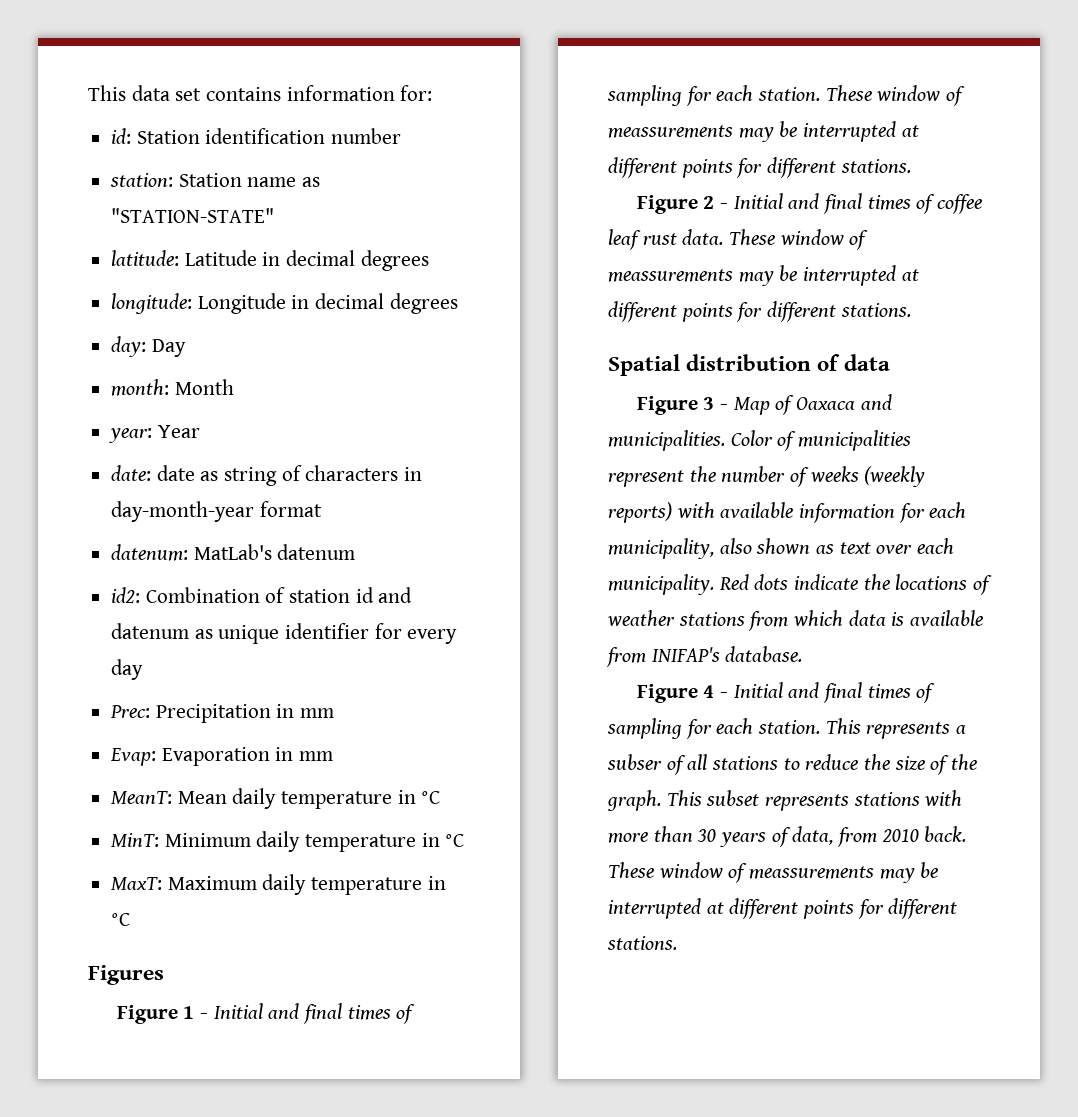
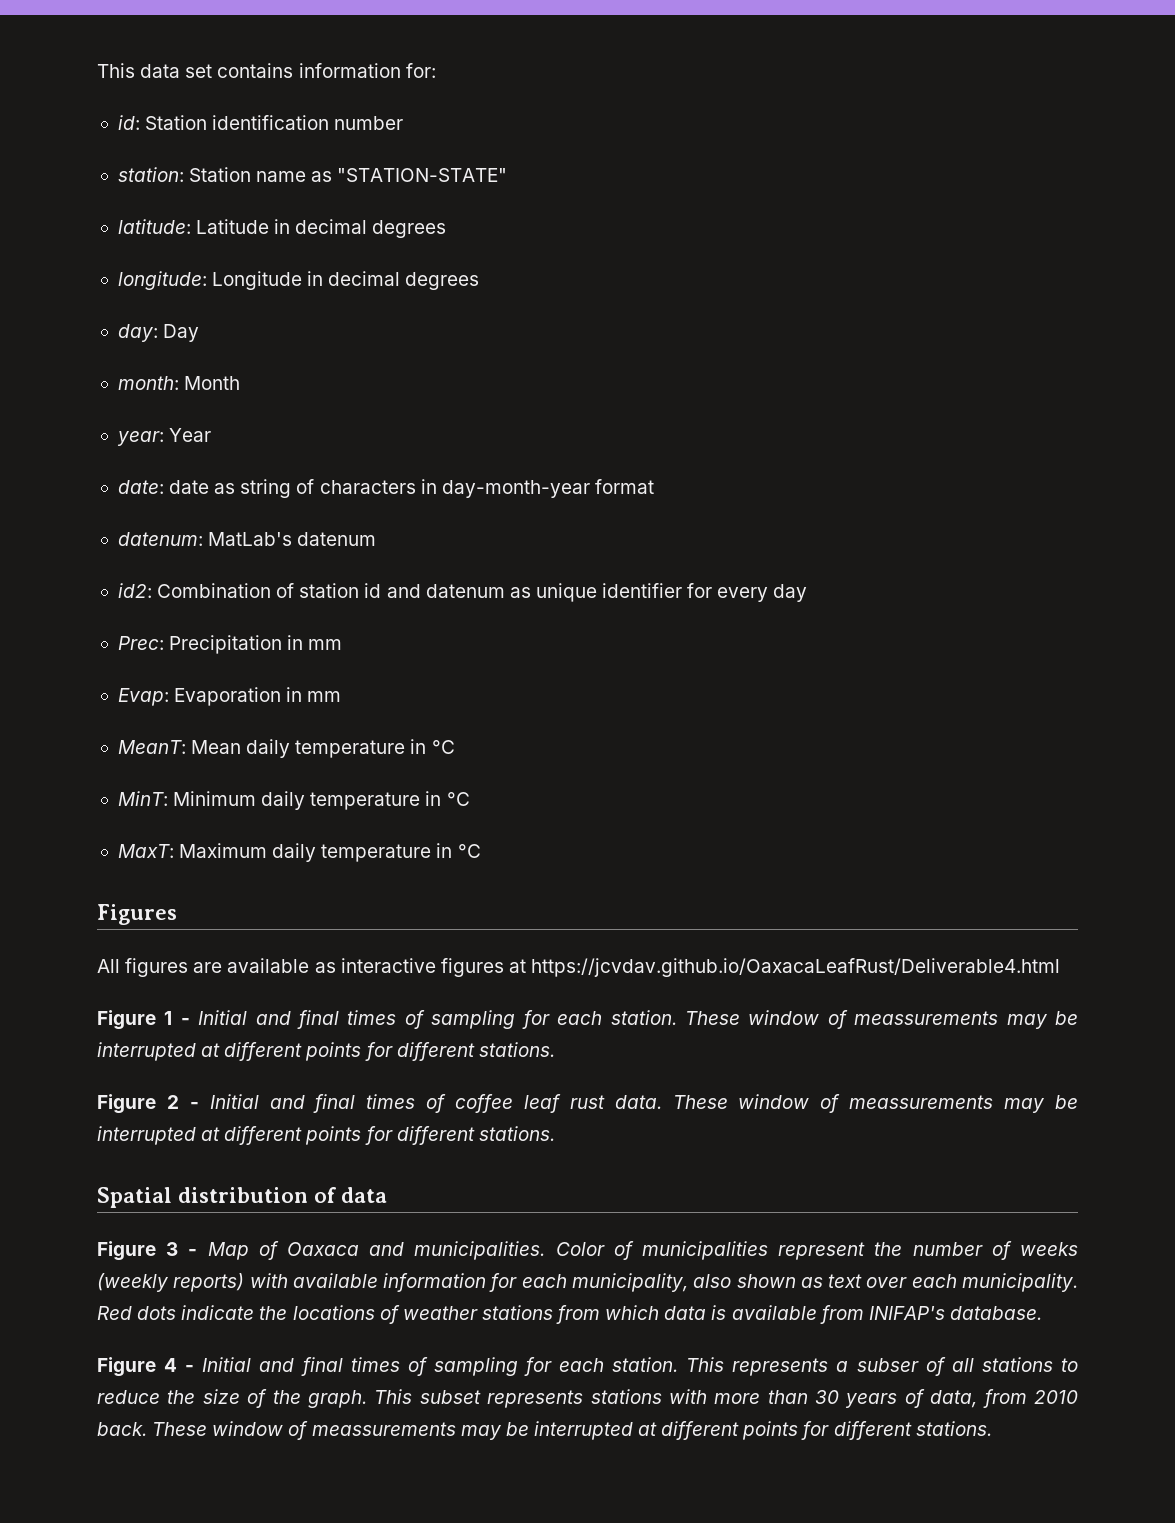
+ All figures are available as interactive figures at https://jcvdav.github.io/OaxacaLeafRust/Deliverable4.html

